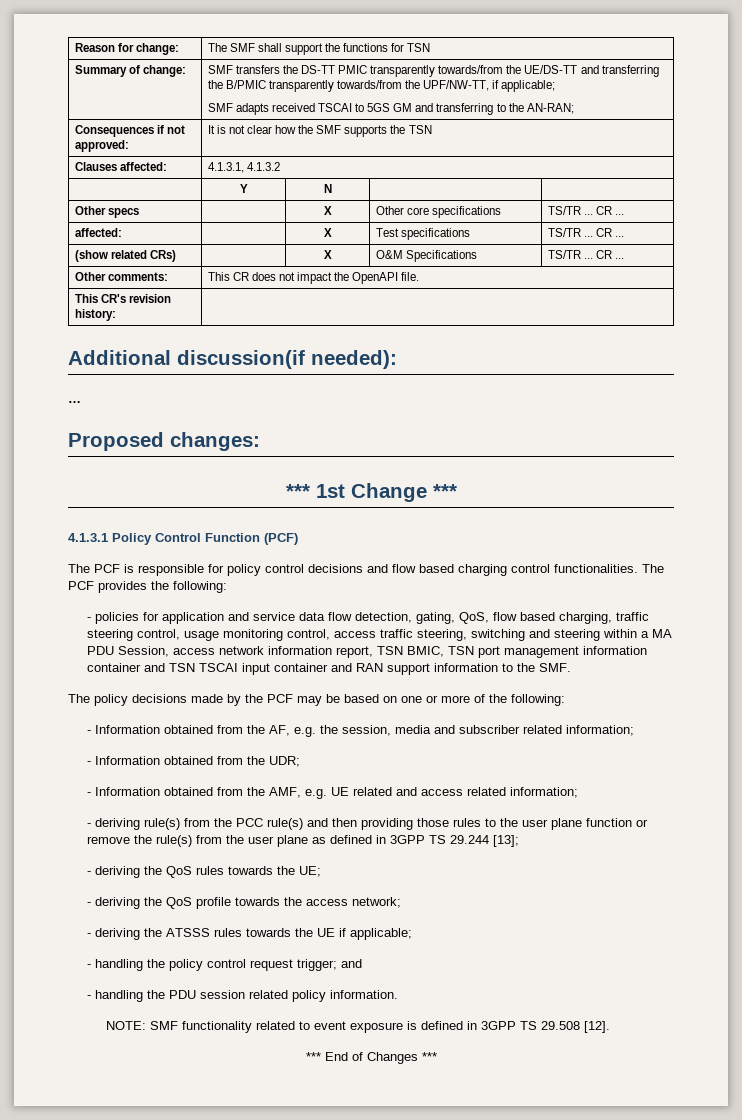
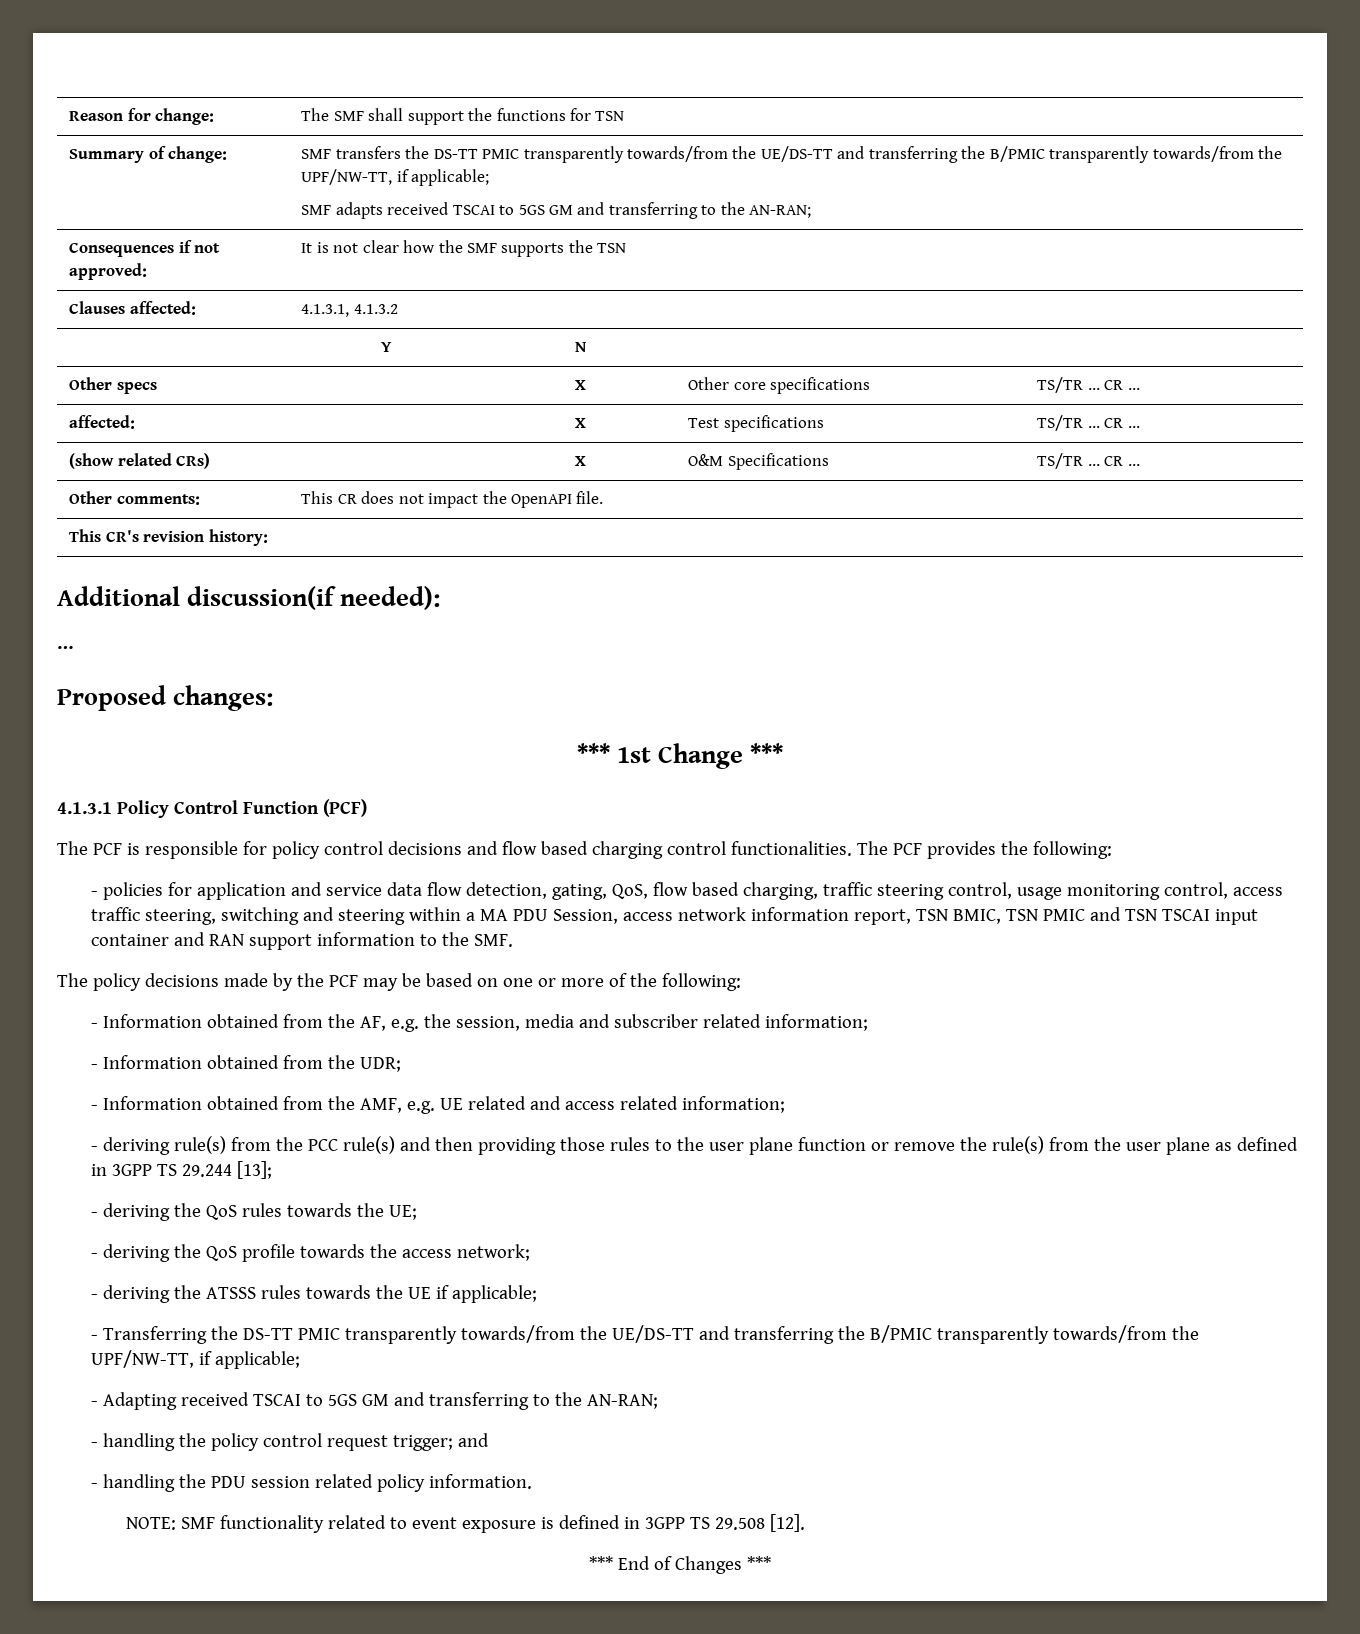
- - policies for application and service data flow detection, gating, QoS, flow based charging, traffic steering control, usage monitoring control, access traffic steering, switching and steering within a MA PDU Session, access network information report, TSN BMIC, TSN port management information container and TSN TSCAI input container and RAN support information to the SMF.
+ - policies for application and service data flow detection, gating, QoS, flow based charging, traffic steering control, usage monitoring control, access traffic steering, switching and steering within a MA PDU Session, access network information report, TSN BMIC, TSN PMIC and TSN TSCAI input container and RAN support information to the SMF.
+ - Transferring the DS-TT PMIC transparently towards/from the UE/DS-TT and transferring the B/PMIC transparently towards/from the UPF/NW-TT, if applicable;
+ - Adapting received TSCAI to 5GS GM and transferring to the AN-RAN;

